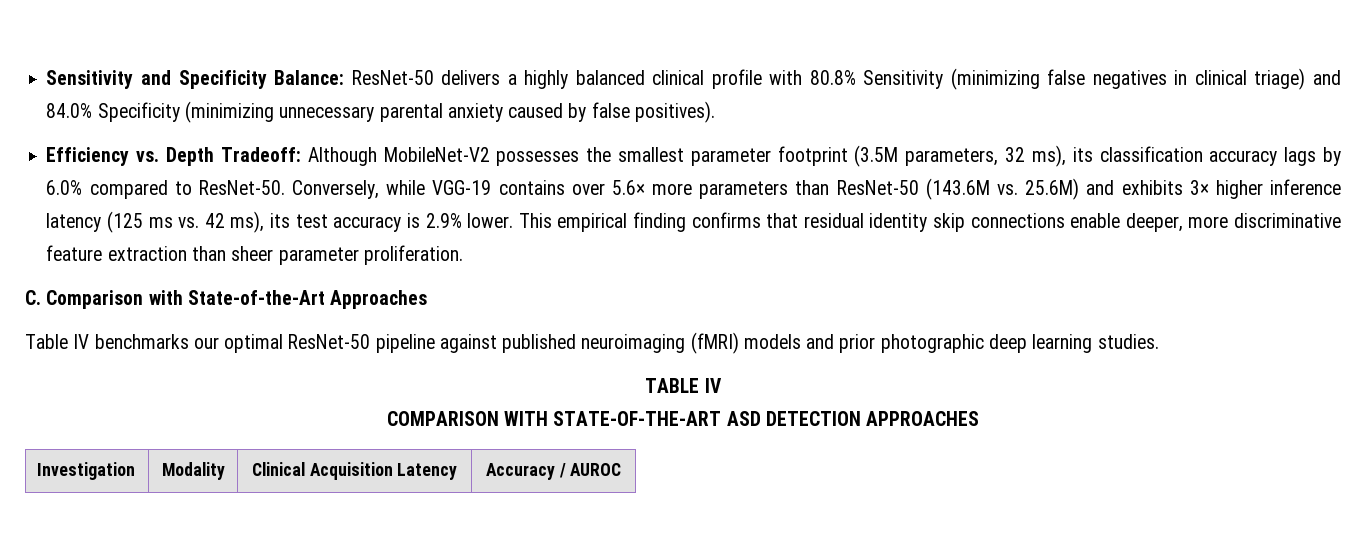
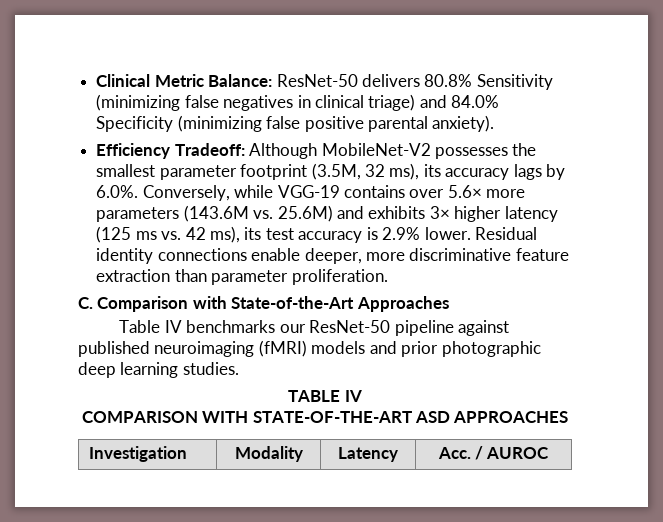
- Sensitivity and Specificity Balance: ResNet-50 delivers a highly balanced clinical profile with 80.8% Sensitivity (minimizing false negatives in clinical triage) and 84.0% Specificity (minimizing unnecessary parental anxiety caused by false positives).
+ Clinical Metric Balance: ResNet-50 delivers 80.8% Sensitivity (minimizing false negatives in clinical triage) and 84.0% Specificity (minimizing false positive parental anxiety).
- Efficiency vs. Depth Tradeoff: Although MobileNet-V2 possesses the smallest parameter footprint (3.5M parameters, 32 ms), its classification accuracy lags by 6.0% compared to ResNet-50. Conversely, while VGG-19 contains over 5.6× more parameters than ResNet-50 (143.6M vs. 25.6M) and exhibits 3× higher inference latency (125 ms vs. 42 ms), its test accuracy is 2.9% lower.
+ Efficiency Tradeoff: Although MobileNet-V2 possesses the smallest parameter footprint (3.5M, 32 ms), its accuracy lags by 6.0%. Conversely, while VGG-19 contains over 5.6× more parameters (143.6M vs. 25.6M) and exhibits 3× higher latency (125 ms vs. 42 ms), its test accuracy is 2.9% lower.
- This empirical finding confirms that residual identity skip connections enable deeper, more discriminative feature extraction than sheer parameter proliferation.
+ Residual identity connections enable deeper, more discriminative feature extraction than parameter proliferation.
- Table IV benchmarks our optimal ResNet-50 pipeline against published neuroimaging (fMRI) models and prior photographic deep learning studies.
+ Table IV benchmarks our ResNet-50 pipeline against published neuroimaging (fMRI) models and prior photographic deep learning studies.
- COMPARISON WITH STATE-OF-THE-ART ASD DETECTION APPROACHES
+ COMPARISON WITH STATE-OF-THE-ART ASD APPROACHES
- Investigation | Modality | Clinical Acquisition Latency | Accuracy / AUROC
+ Investigation | Modality | Latency | Acc. / AUROC

